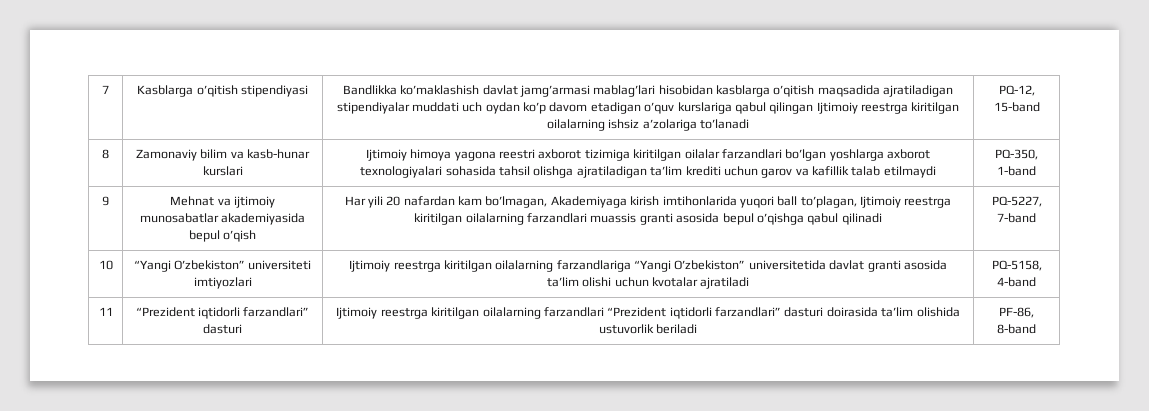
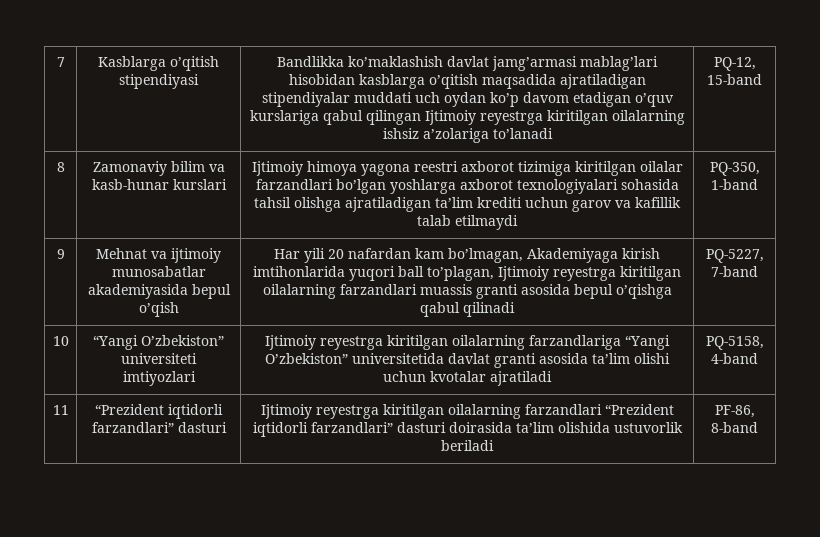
- 7 | Kasblarga o’qitish stipendiyasi | Bandlikka ko’maklashish davlat jamg’armasi mablag’lari hisobidan kasblarga o’qitish maqsadida ajratiladigan stipendiyalar muddati uch oydan ko’p davom etadigan o’quv kurslariga qabul qilingan Ijtimoiy reestrga kiritilgan oilalarning ishsiz a’zolariga to’lanadi | PQ-12, 15-band
+ 7 | Kasblarga o’qitish stipendiyasi | Bandlikka ko’maklashish davlat jamg’armasi mablag’lari hisobidan kasblarga o’qitish maqsadida ajratiladigan stipendiyalar muddati uch oydan ko’p davom etadigan o’quv kurslariga qabul qilingan Ijtimoiy reyestrga kiritilgan oilalarning ishsiz a’zolariga to’lanadi | PQ-12, 15-band
- 9 | Mehnat va ijtimoiy munosabatlar akademiyasida bepul o’qish | Har yili 20 nafardan kam bo’lmagan, Akademiyaga kirish imtihonlarida yuqori ball to’plagan, Ijtimoiy reestrga kiritilgan oilalarning farzandlari muassis granti asosida bepul o’qishga qabul qilinadi | PQ-5227, 7-band
+ 9 | Mehnat va ijtimoiy munosabatlar akademiyasida bepul o’qish | Har yili 20 nafardan kam bo’lmagan, Akademiyaga kirish imtihonlarida yuqori ball to’plagan, Ijtimoiy reyestrga kiritilgan oilalarning farzandlari muassis granti asosida bepul o’qishga qabul qilinadi | PQ-5227, 7-band
- 10 | “Yangi O’zbekiston” universiteti imtiyozlari | Ijtimoiy reestrga kiritilgan oilalarning farzandlariga “Yangi O’zbekiston” universitetida davlat granti asosida ta’lim olishi uchun kvotalar ajratiladi | PQ-5158, 4-band
+ 10 | “Yangi O’zbekiston” universiteti imtiyozlari | Ijtimoiy reyestrga kiritilgan oilalarning farzandlariga “Yangi O’zbekiston” universitetida davlat granti asosida ta’lim olishi uchun kvotalar ajratiladi | PQ-5158, 4-band
- 11 | “Prezident iqtidorli farzandlari” dasturi | Ijtimoiy reestrga kiritilgan oilalarning farzandlari “Prezident iqtidorli farzandlari” dasturi doirasida ta’lim olishida ustuvorlik beriladi | PF-86, 8-band
+ 11 | “Prezident iqtidorli farzandlari” dasturi | Ijtimoiy reyestrga kiritilgan oilalarning farzandlari “Prezident iqtidorli farzandlari” dasturi doirasida ta’lim olishida ustuvorlik beriladi | PF-86, 8-band

